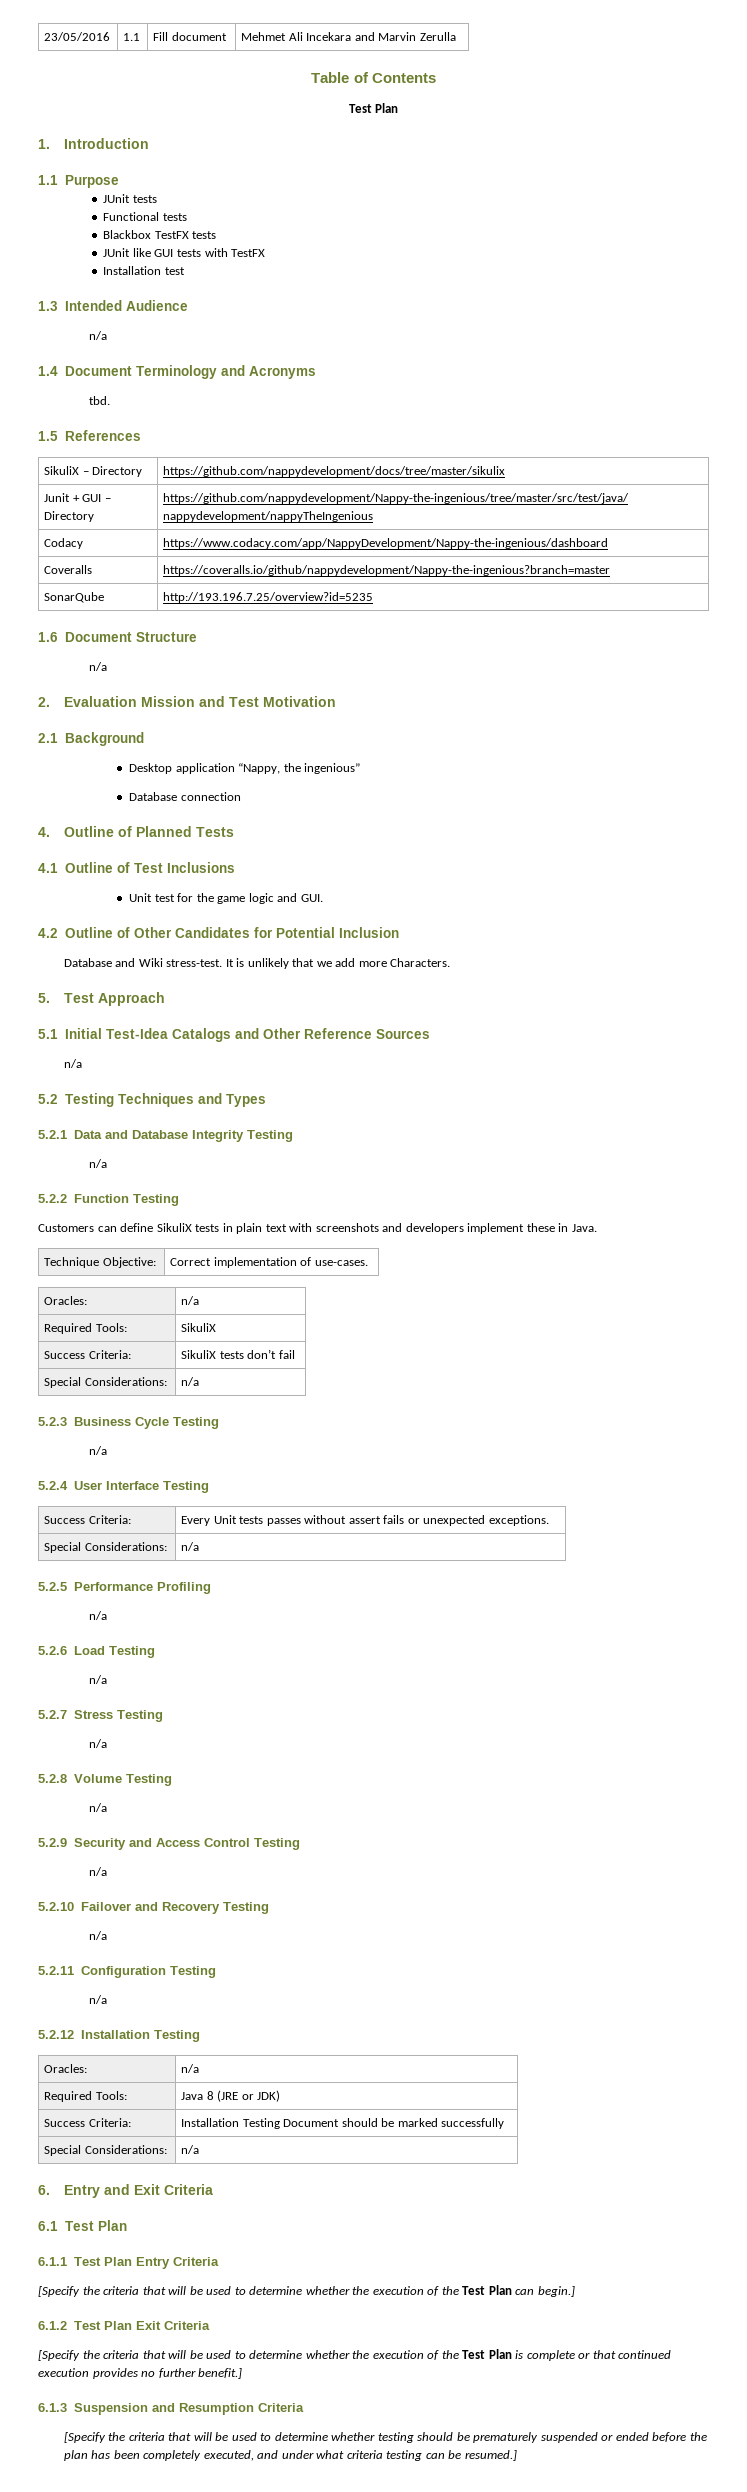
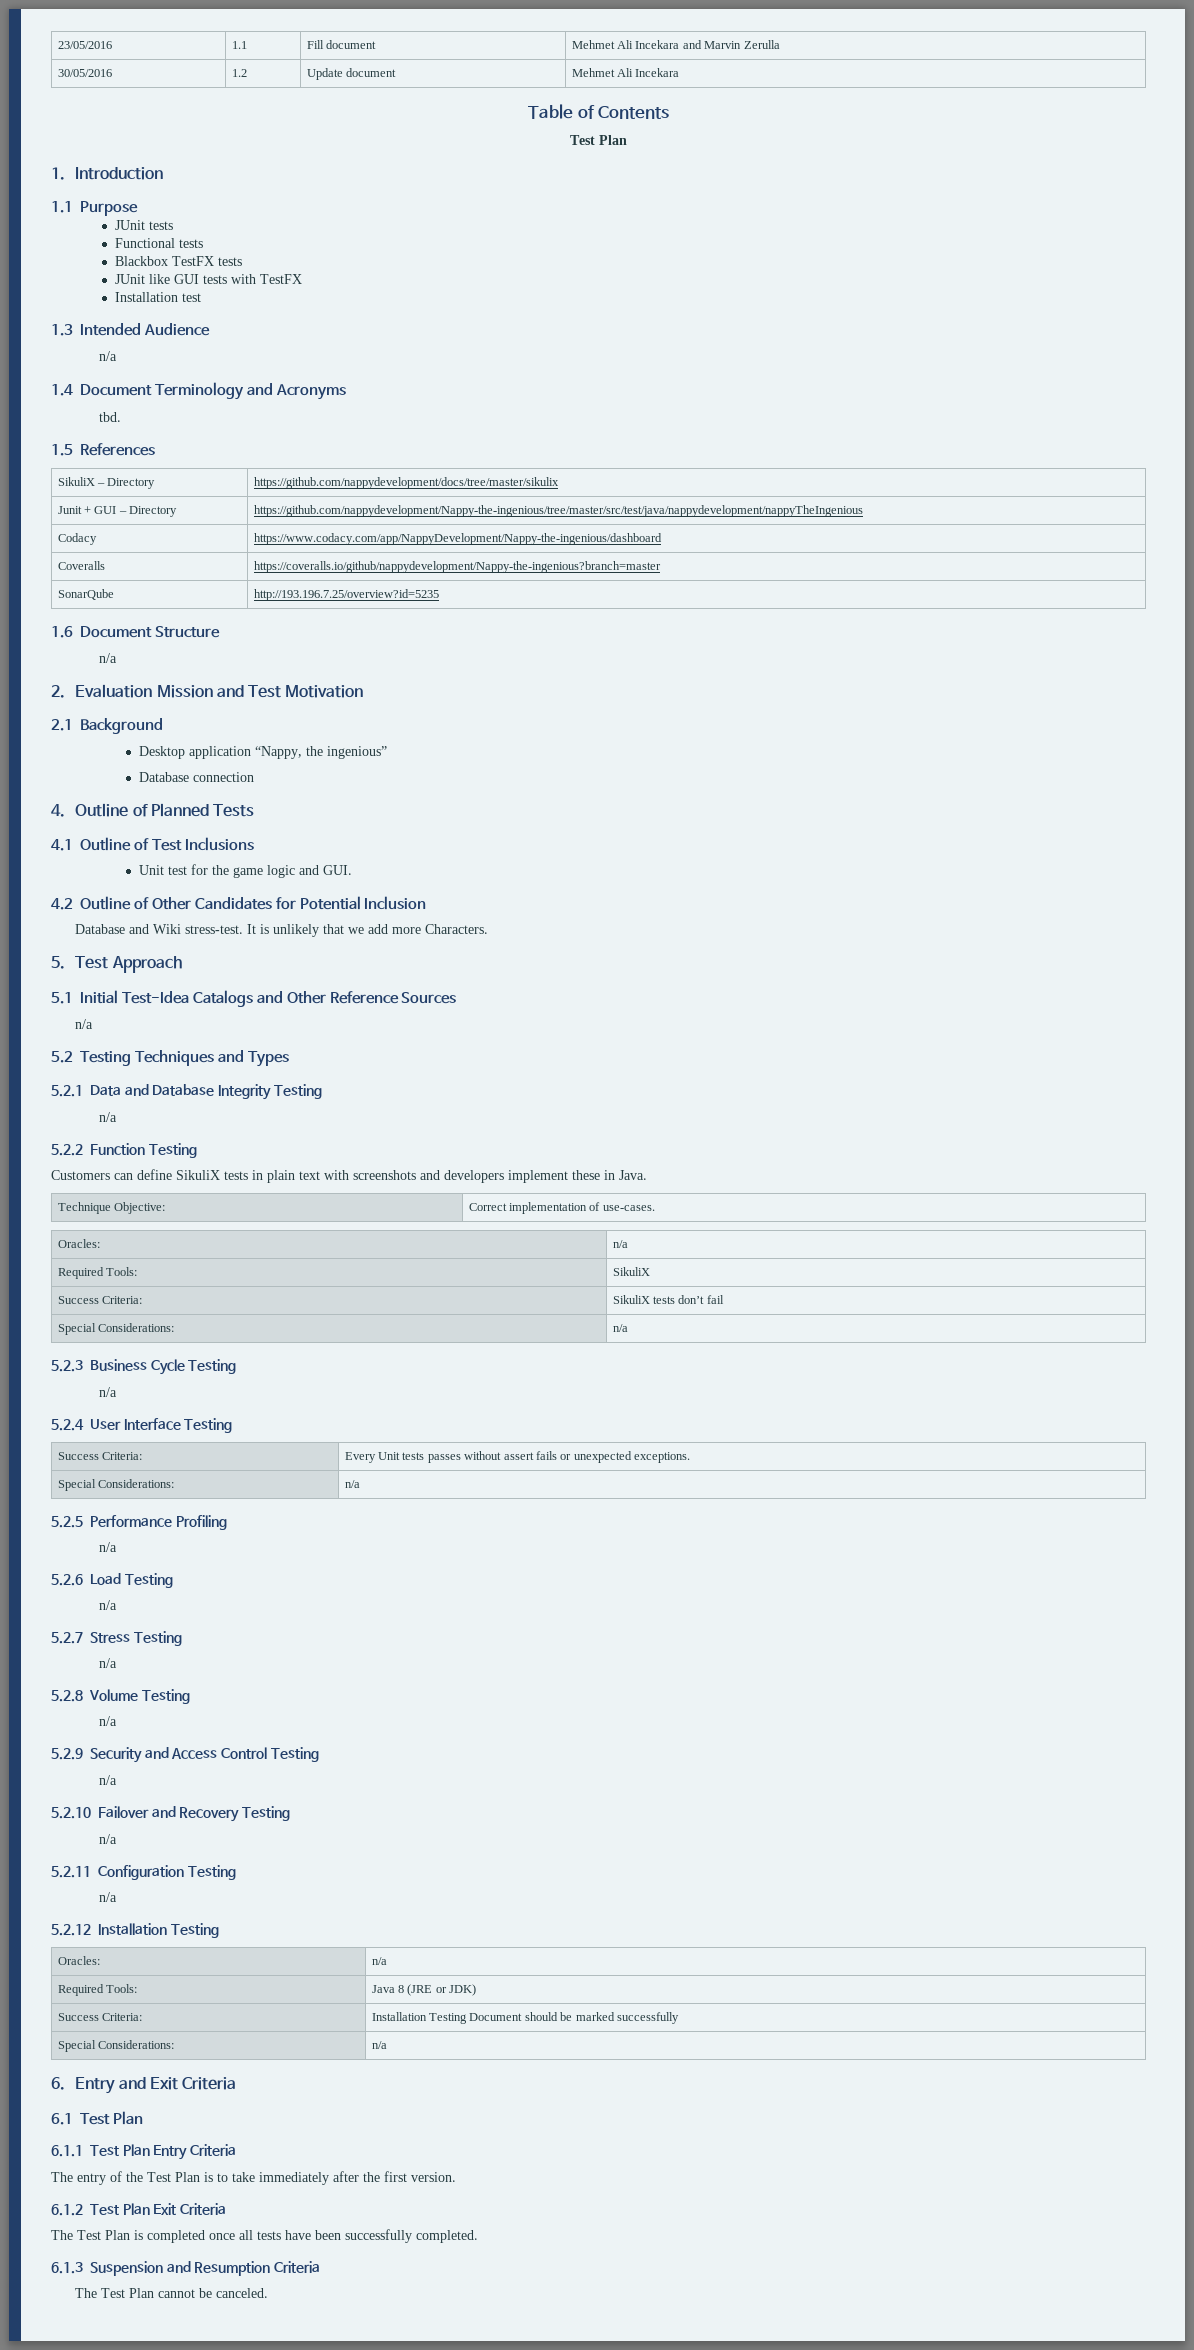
+ 30/05/2016 | 1.2 | Update document | Mehmet Ali Incekara
- [Specify the criteria that will be used to determine whether the execution of the Test Plan can begin.]
+ The entry of the Test Plan is to take immediately after the first version.
- [Specify the criteria that will be used to determine whether the execution of the Test Plan is complete or that continued execution provides no further benefit.]
+ The Test Plan is completed once all tests have been successfully completed.
- [Specify the criteria that will be used to determine whether testing should be prematurely suspended or ended before the plan has been completely executed, and under what criteria testing can be resumed.]
+ The Test Plan cannot be canceled.

